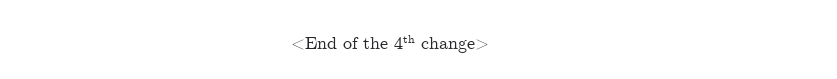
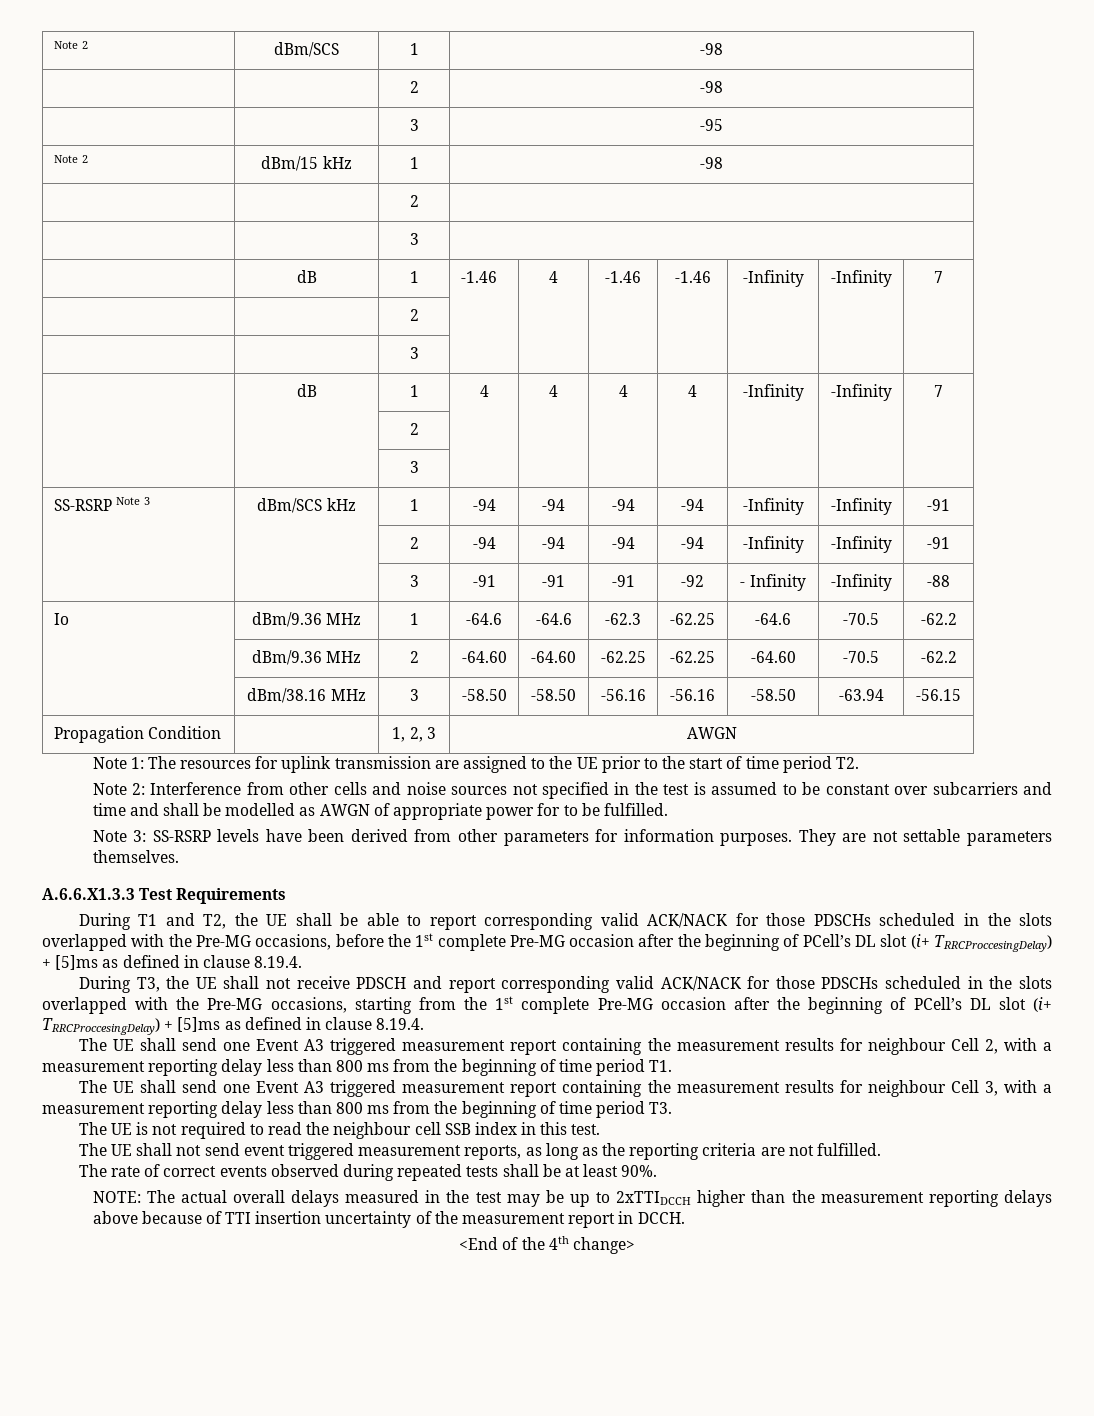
+ Note 2 | dBm/SCS | 1 | -98
+ | | 2 | -98
+ | | 3 | -95
+ Note 2 | dBm/15 kHz | 1 | -98
+ | | 2 |
+ | | 3 |
+ | dB | 1 | -1.46 | 4 | -1.46 | -1.46 | -Infinity | -Infinity | 7
+ | | 2 | | | | | | |
+ | | 3 | | | | | | |
+ | dB | 1 | 4 | 4 | 4 | 4 | -Infinity | -Infinity | 7
+ | | 2 | | | | | | |
+ | | 3 | | | | | | |
+ SS-RSRP Note 3 | dBm/SCS kHz | 1 | -94 | -94 | -94 | -94 | -Infinity | -Infinity | -91
+ | | 2 | -94 | -94 | -94 | -94 | -Infinity | -Infinity | -91
+ | | 3 | -91 | -91 | -91 | -92 | - Infinity | -Infinity | -88
+ Io | dBm/9.36 MHz | 1 | -64.6 | -64.6 | -62.3 | -62.25 | -64.6 | -70.5 | -62.2
+ | dBm/9.36 MHz | 2 | -64.60 | -64.60 | -62.25 | -62.25 | -64.60 | -70.5 | -62.2
+ | dBm/38.16 MHz | 3 | -58.50 | -58.50 | -56.16 | -56.16 | -58.50 | -63.94 | -56.15
+ Propagation Condition | | 1, 2, 3 | AWGN
+ Note 1: The resources for uplink transmission are assigned to the UE prior to the start of time period T2.
+ Note 2: Interference from other cells and noise sources not specified in the test is assumed to be constant over subcarriers and time and shall be modelled as AWGN of appropriate power for to be fulfilled.
+ Note 3: SS-RSRP levels have been derived from other parameters for information purposes. They are not settable parameters themselves.
+ A.6.6.X1.3.3 Test Requirements
+ During T1 and T2, the UE shall be able to report corresponding valid ACK/NACK for those PDSCHs scheduled in the slots overlapped with the Pre-MG occasions, before the 1st complete Pre-MG occasion after the beginning of PCell’s DL slot (i+ TRRCProccesingDelay) + [5]ms as defined in clause 8.19.4.
+ During T3, the UE shall not receive PDSCH and report corresponding valid ACK/NACK for those PDSCHs scheduled in the slots overlapped with the Pre-MG occasions, starting from the 1st complete Pre-MG occasion after the beginning of PCell’s DL slot (i+ TRRCProccesingDelay) + [5]ms as defined in clause 8.19.4.
+ The UE shall send one Event A3 triggered measurement report containing the measurement results for neighbour Cell 2, with a measurement reporting delay less than 800 ms from the beginning of time period T1.
+ The UE shall send one Event A3 triggered measurement report containing the measurement results for neighbour Cell 3, with a measurement reporting delay less than 800 ms from the beginning of time period T3.
+ The UE is not required to read the neighbour cell SSB index in this test.
+ The UE shall not send event triggered measurement reports, as long as the reporting criteria are not fulfilled.
+ The rate of correct events observed during repeated tests shall be at least 90%.
+ NOTE: The actual overall delays measured in the test may be up to 2xTTIDCCH higher than the measurement reporting delays above because of TTI insertion uncertainty of the measurement report in DCCH.

